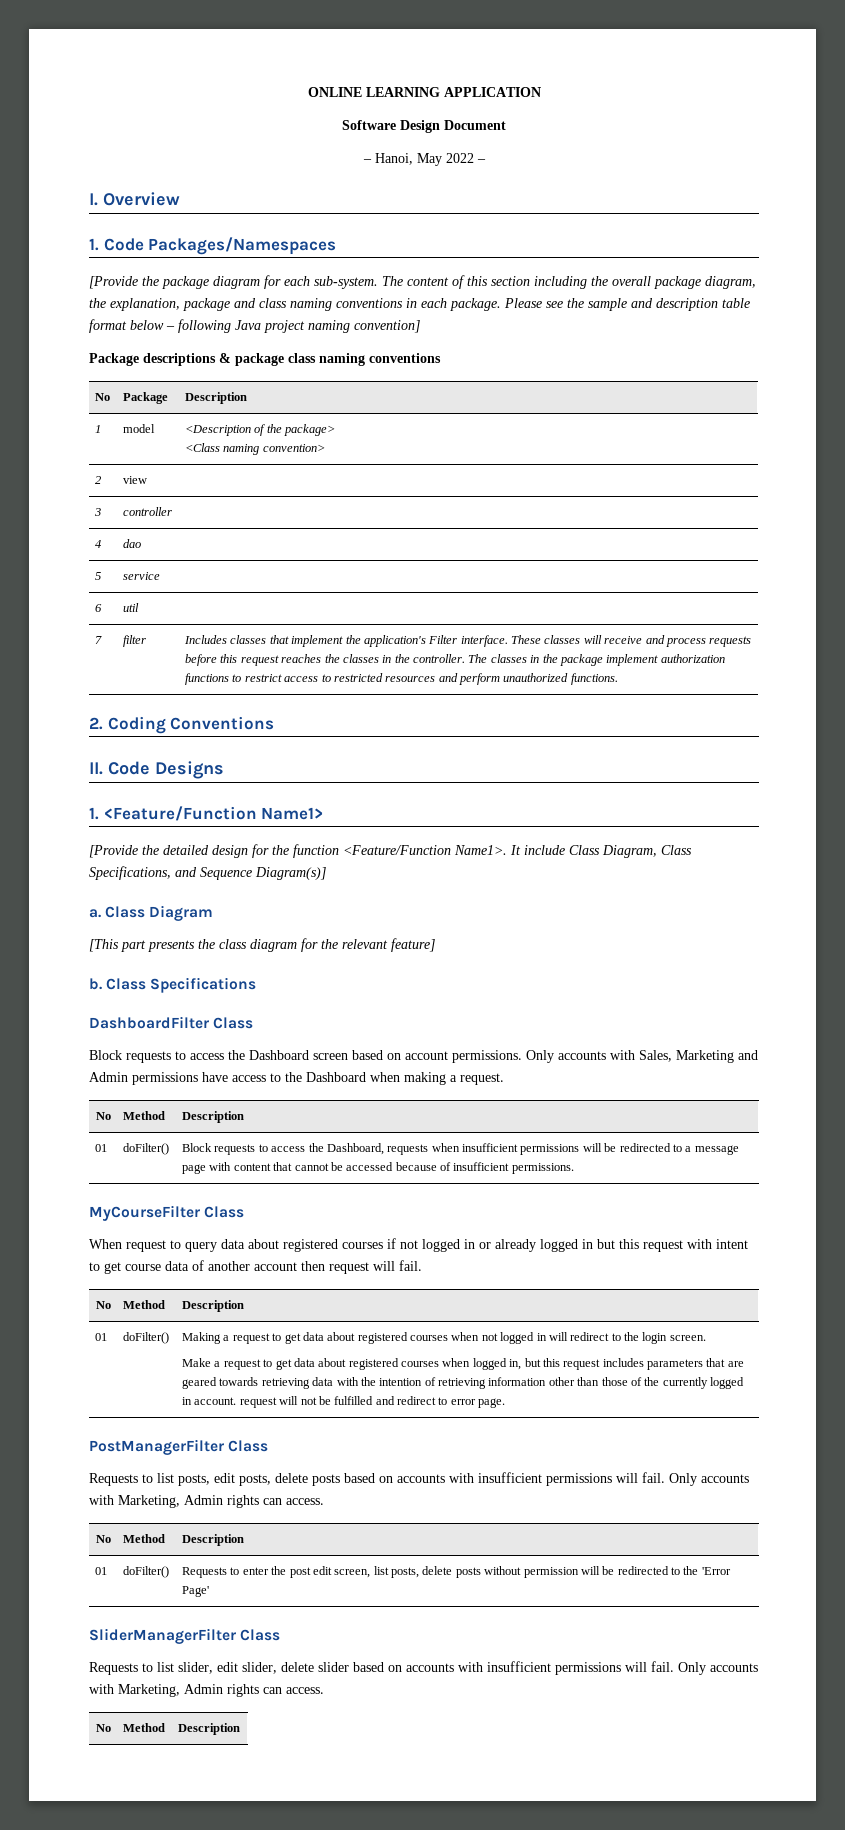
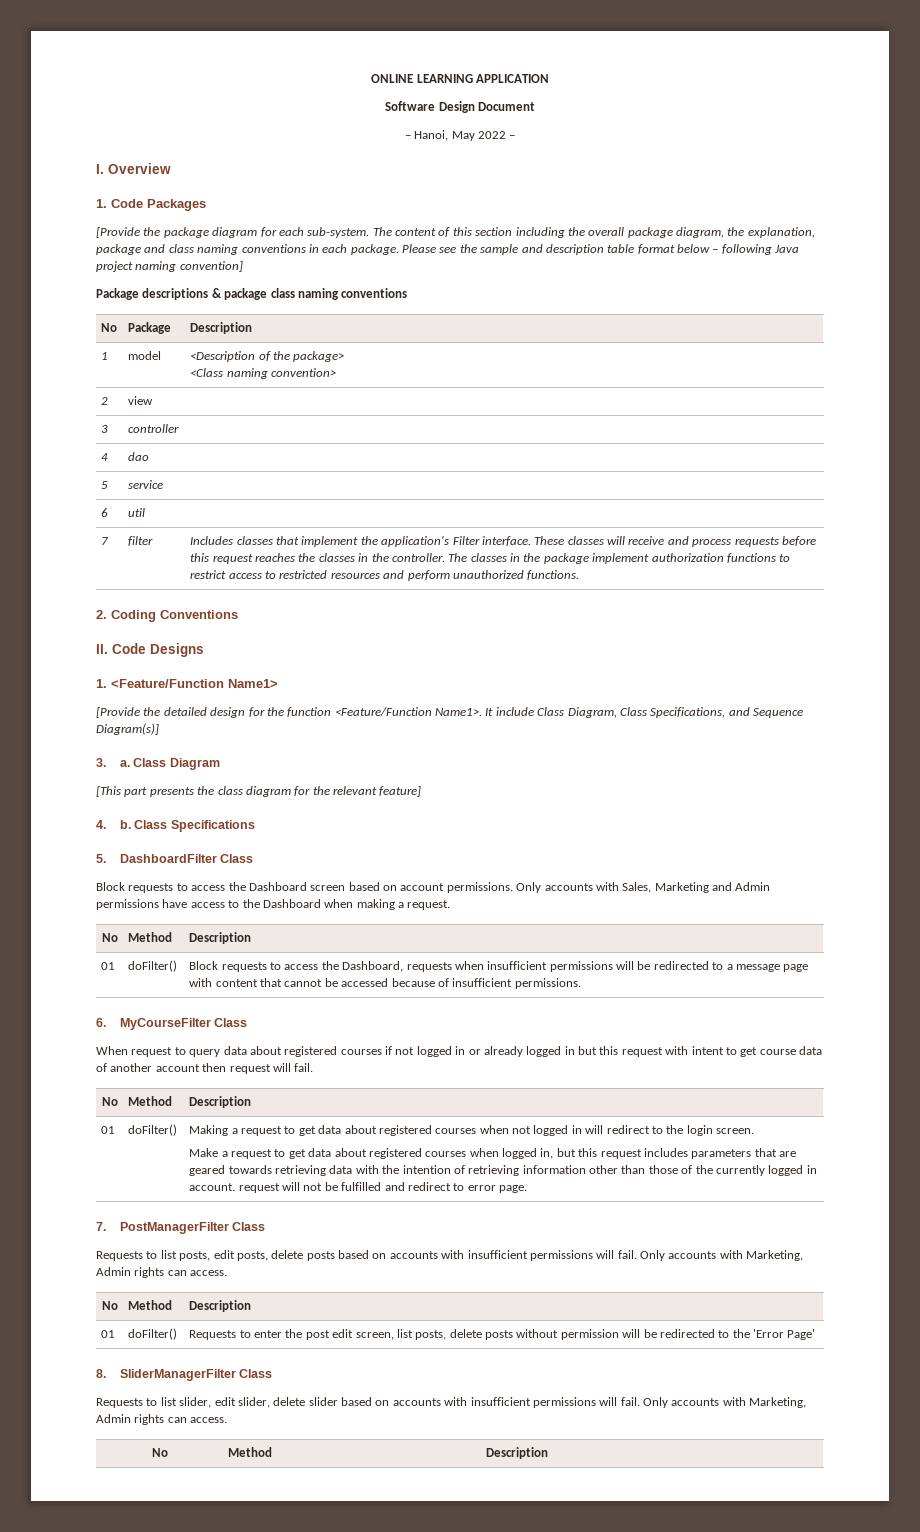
- 1. Code Packages/Namespaces
+ 1. Code Packages
- a.
+ 3. a.
- b.
+ 4. b.
- DashboardFilter Class
+ 5. DashboardFilter Class
- MyCourseFilter Class
+ 6. MyCourseFilter Class
- PostManagerFilter Class
+ 7. PostManagerFilter Class
- SliderManagerFilter Class
+ 8. SliderManagerFilter Class

